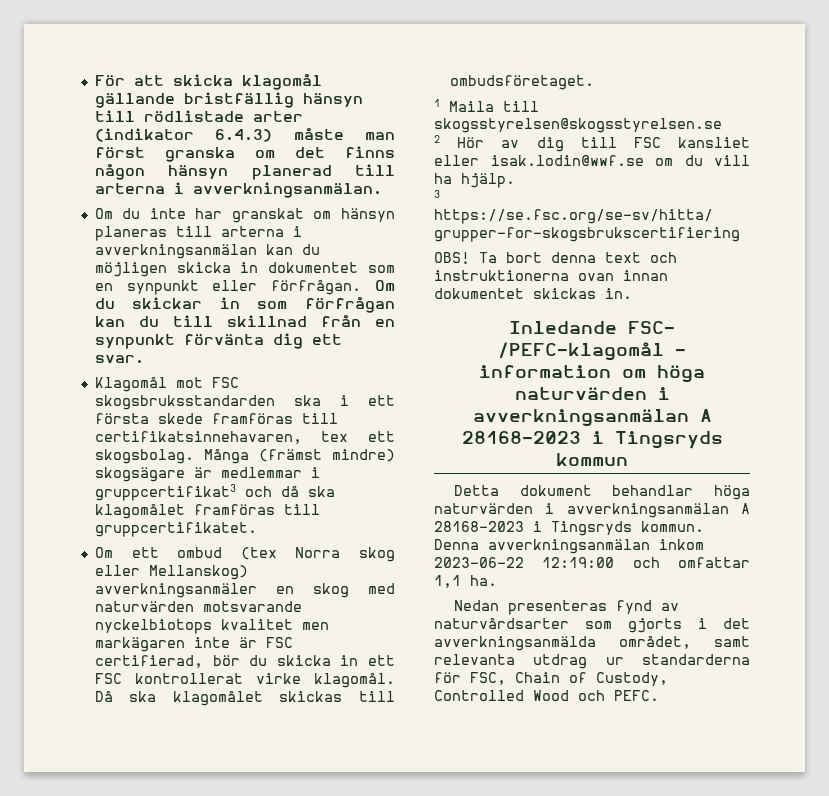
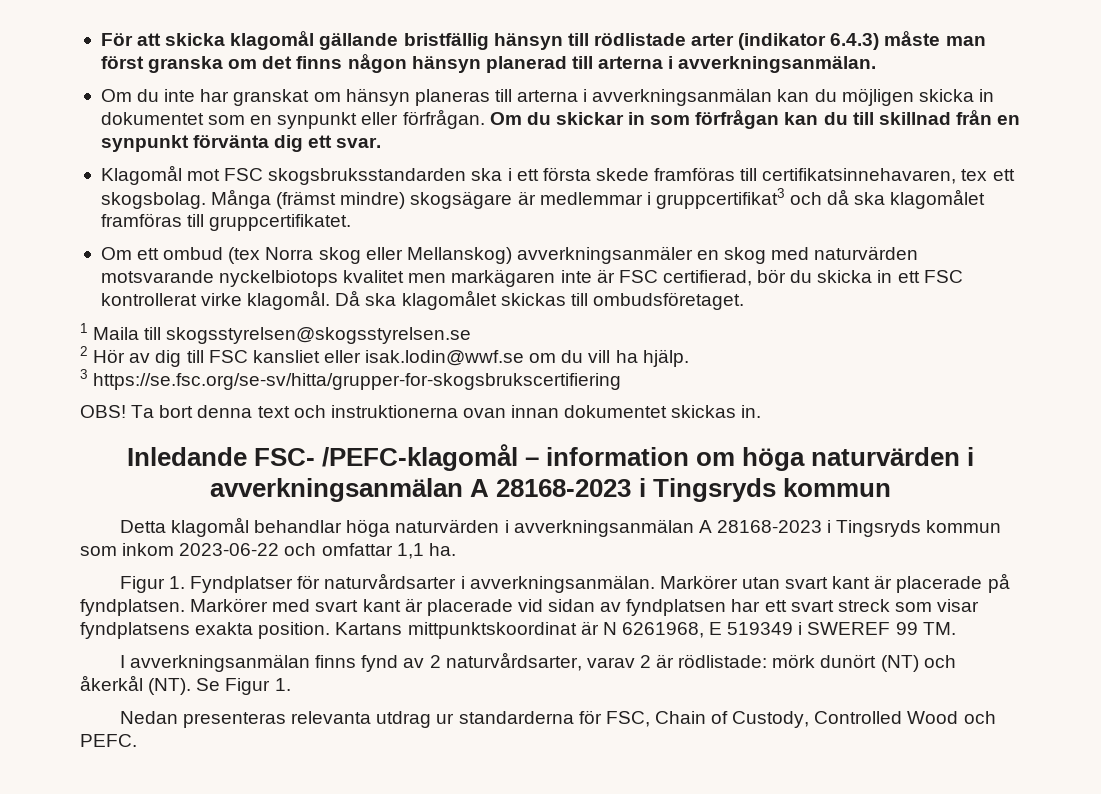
- Detta dokument behandlar höga naturvärden i avverkningsanmälan A 28168-2023 i Tingsryds kommun. Denna avverkningsanmälan inkom 2023-06-22 12:19:00 och omfattar 1,1 ha.
+ Detta klagomål behandlar höga naturvärden i avverkningsanmälan A 28168-2023 i Tingsryds kommun som inkom 2023-06-22 och omfattar 1,1 ha.
- Nedan presenteras fynd av naturvårdsarter som gjorts i det avverkningsanmälda området, samt relevanta utdrag ur standarderna för FSC, Chain of Custody, Controlled Wood och PEFC.
+ Figur 1. Fyndplatser för naturvårdsarter i avverkningsanmälan. Markörer utan svart kant är placerade på fyndplatsen. Markörer med svart kant är placerade vid sidan av fyndplatsen har ett svart streck som visar fyndplatsens exakta position. Kartans mittpunktskoordinat är N 6261968, E 519349 i SWEREF 99 TM.
+ I avverkningsanmälan finns fynd av 2 naturvårdsarter, varav 2 är rödlistade: mörk dunört (NT) och åkerkål (NT). Se Figur 1.
+ Nedan presenteras relevanta utdrag ur standarderna för FSC, Chain of Custody, Controlled Wood och PEFC.

